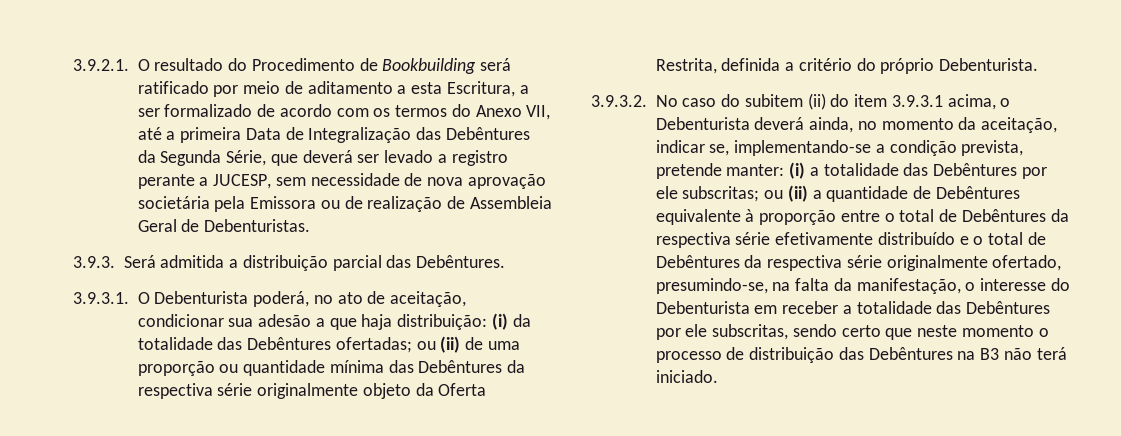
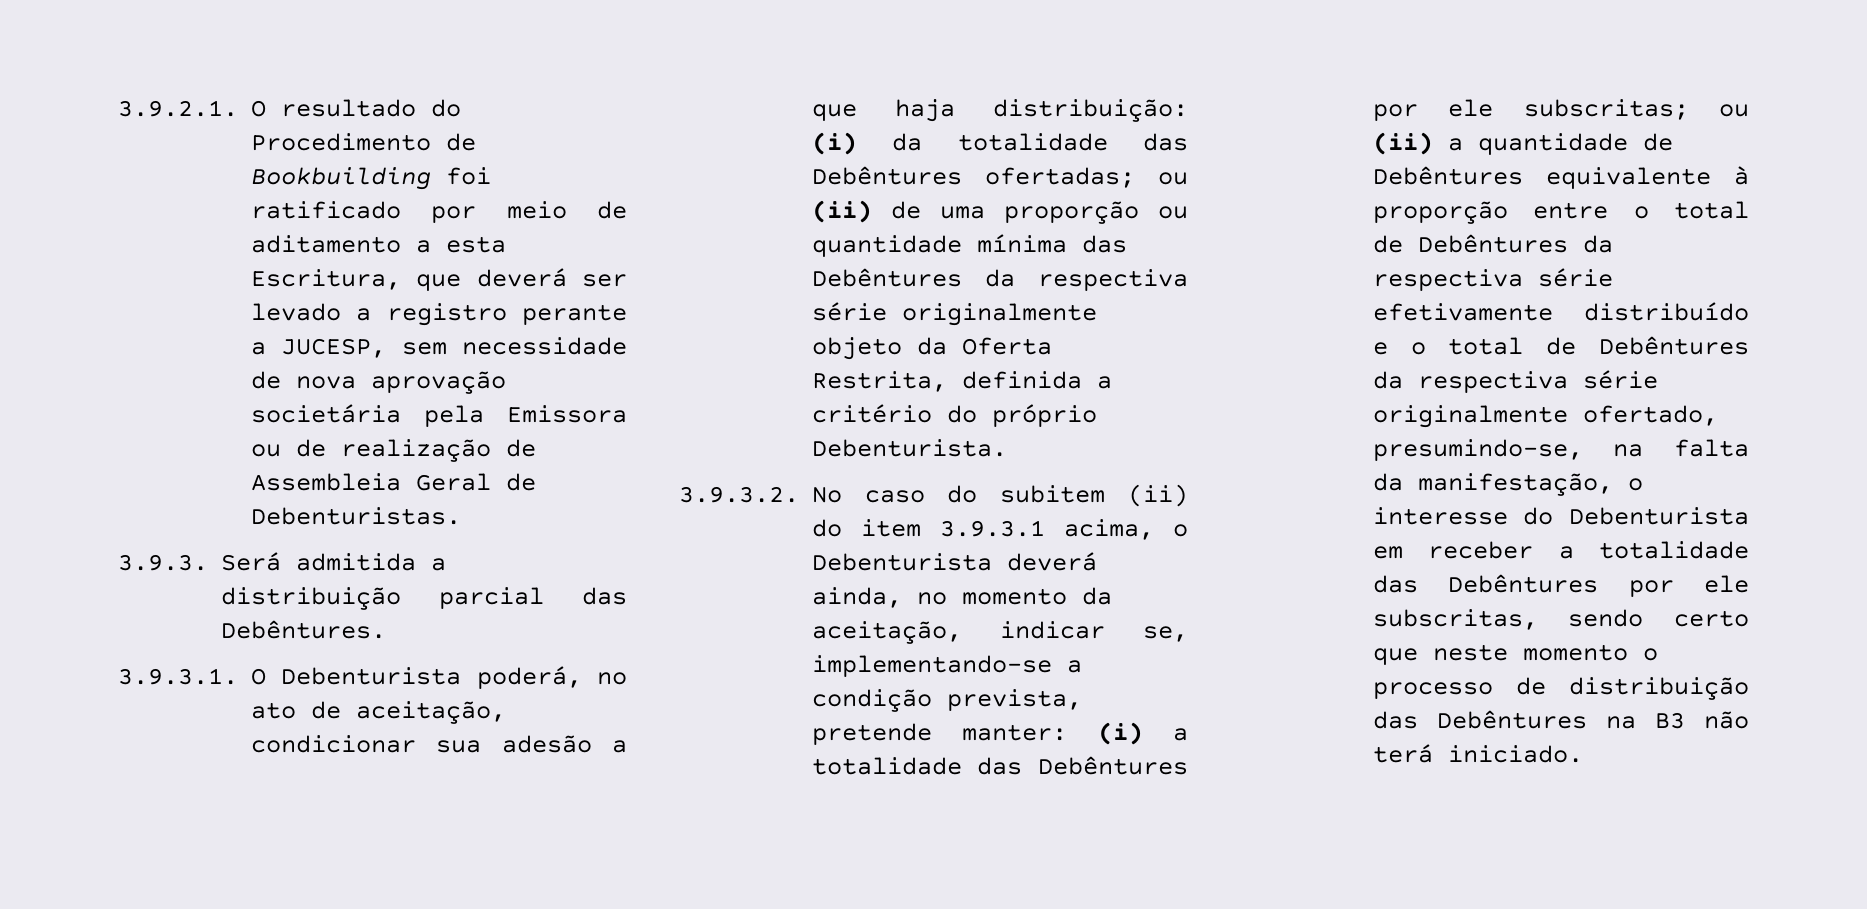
- 3.9.2.1. O resultado do Procedimento de Bookbuilding será ratificado por meio de aditamento a esta Escritura, a ser formalizado de acordo com os termos do Anexo VII, até a primeira Data de Integralização das Debêntures da Segunda Série, que deverá ser levado a registro perante a JUCESP, sem necessidade de nova aprovação societária pela Emissora ou de realização de Assembleia Geral de Debenturistas.
+ 3.9.2.1. O resultado do Procedimento de Bookbuilding foi ratificado por meio de aditamento a esta Escritura, que deverá ser levado a registro perante a JUCESP, sem necessidade de nova aprovação societária pela Emissora ou de realização de Assembleia Geral de Debenturistas.

